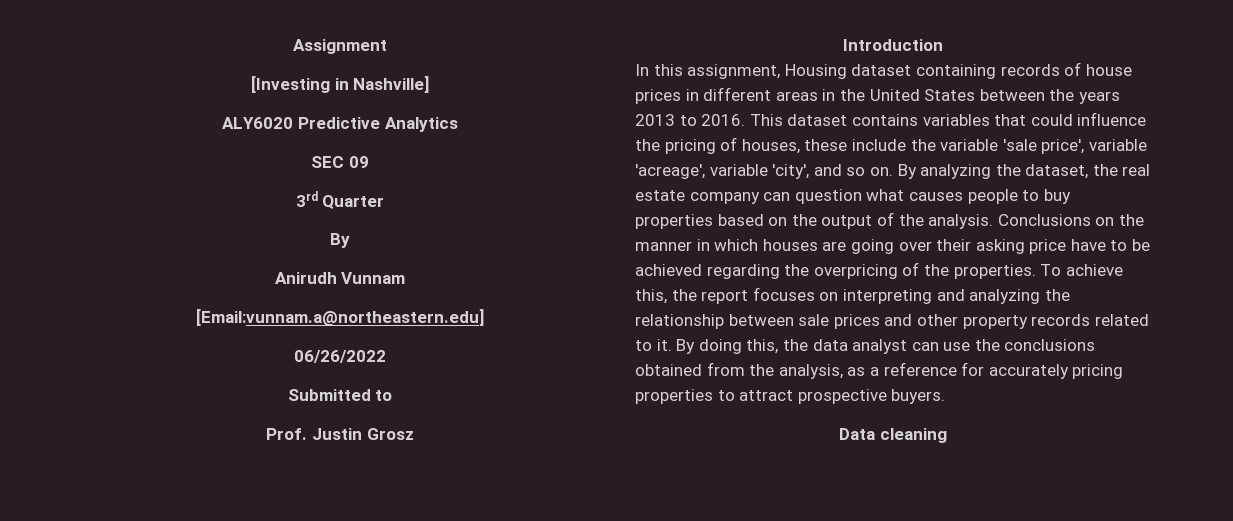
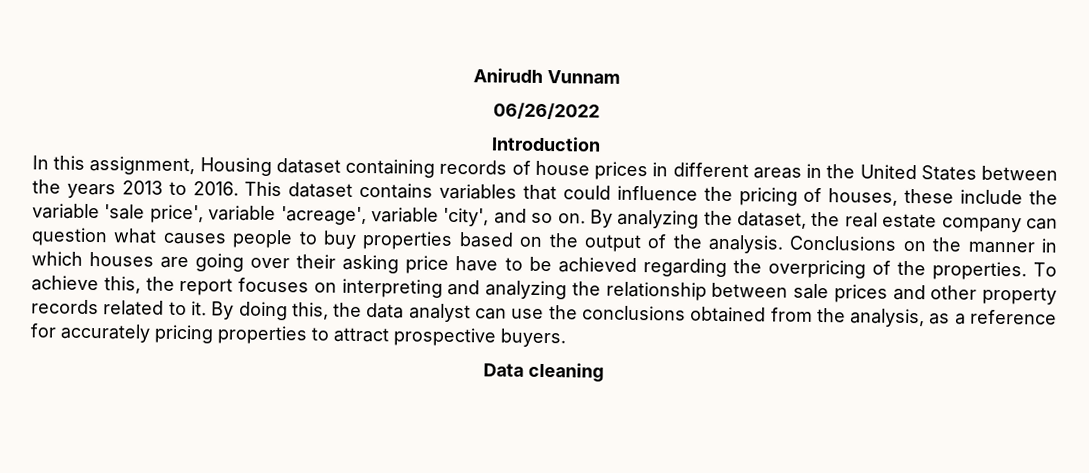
- Assignment
- [Investing in Nashville]
- ALY6020 Predictive Analytics
- SEC 09
- 3rd Quarter
- By
- [Email:vunnam.a@northeastern.edu]
- Submitted to
- Prof. Justin Grosz

